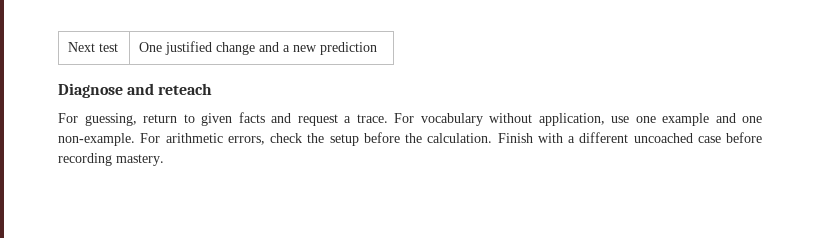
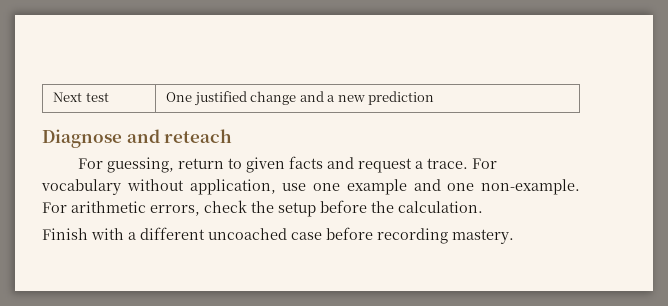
- For arithmetic errors, check the setup before the calculation. Finish with a different uncoached case before recording mastery.
+ For arithmetic errors, check the setup before the calculation.
+ Finish with a different uncoached case before recording mastery.

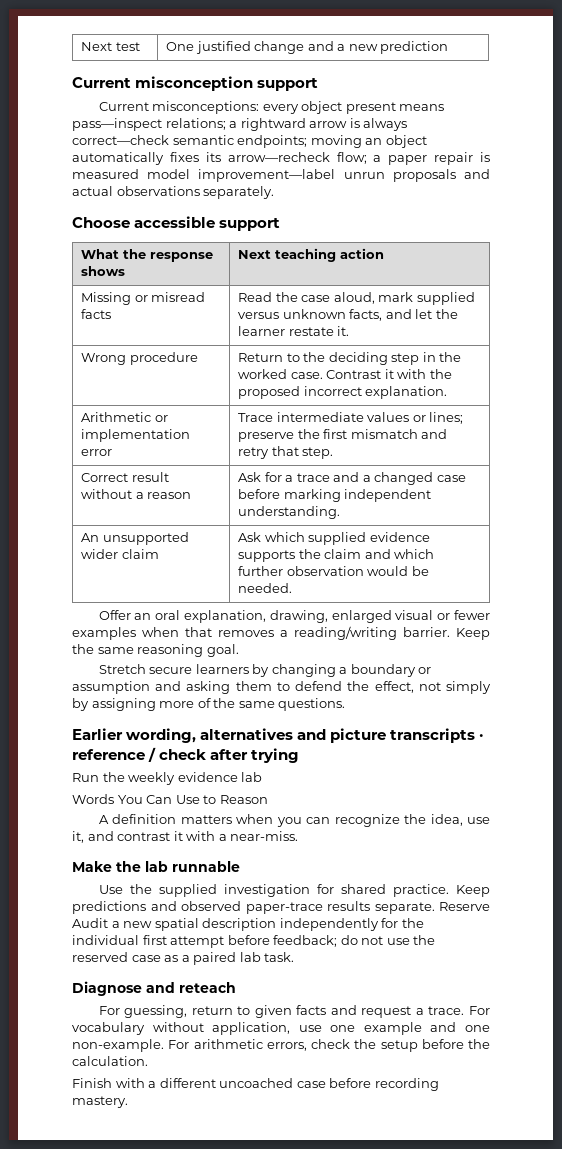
+ Current misconception support
+ Current misconceptions: every object present means pass—inspect relations; a rightward arrow is always correct—check semantic endpoints; moving an object automatically fixes its arrow—recheck flow; a paper repair is measured model improvement—label unrun proposals and actual observations separately.
+ Choose accessible support
+ What the response shows | Next teaching action
+ Missing or misread facts | Read the case aloud, mark supplied versus unknown facts, and let the learner restate it.
+ Wrong procedure | Return to the deciding step in the worked case. Contrast it with the proposed incorrect explanation.
+ Arithmetic or implementation error | Trace intermediate values or lines; preserve the first mismatch and retry that step.
+ Correct result without a reason | Ask for a trace and a changed case before marking independent understanding.
+ An unsupported wider claim | Ask which supplied evidence supports the claim and which further observation would be needed.
+ Offer an oral explanation, drawing, enlarged visual or fewer examples when that removes a reading/writing barrier. Keep the same reasoning goal.
+ Stretch secure learners by changing a boundary or assumption and asking them to defend the effect, not simply by assigning more of the same questions.
+ Earlier wording, alternatives and picture transcripts · reference / check after trying
+ Run the weekly evidence lab
+ Words You Can Use to Reason
+ A definition matters when you can recognize the idea, use it, and contrast it with a near-miss.
+ Make the lab runnable
+ Use the supplied investigation for shared practice. Keep predictions and observed paper-trace results separate. Reserve Audit a new spatial description independently for the individual first attempt before feedback; do not use the reserved case as a paired lab task.

